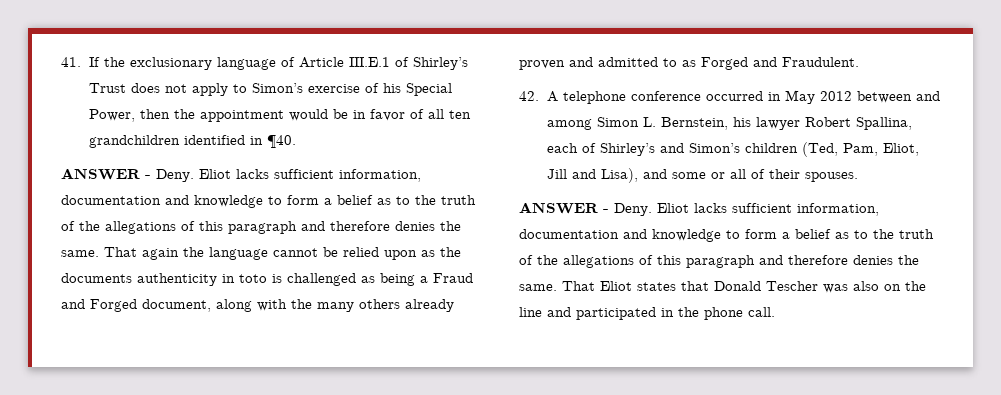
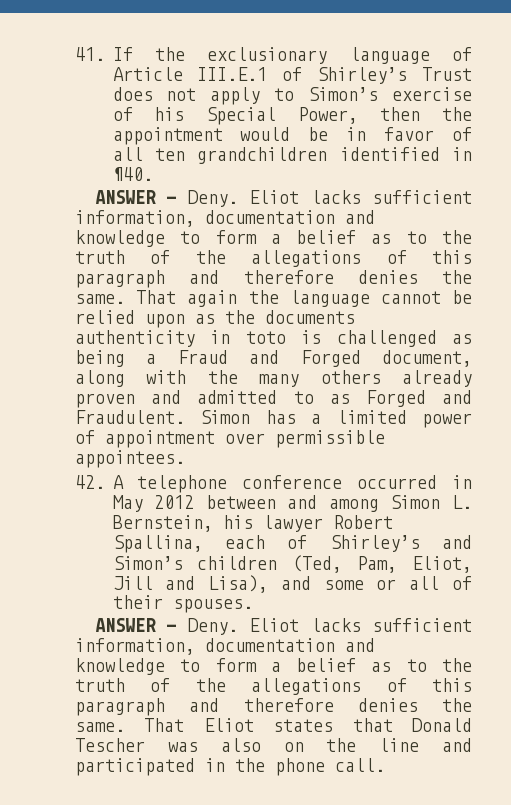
+ Simon has a limited power of appointment over permissible appointees.

